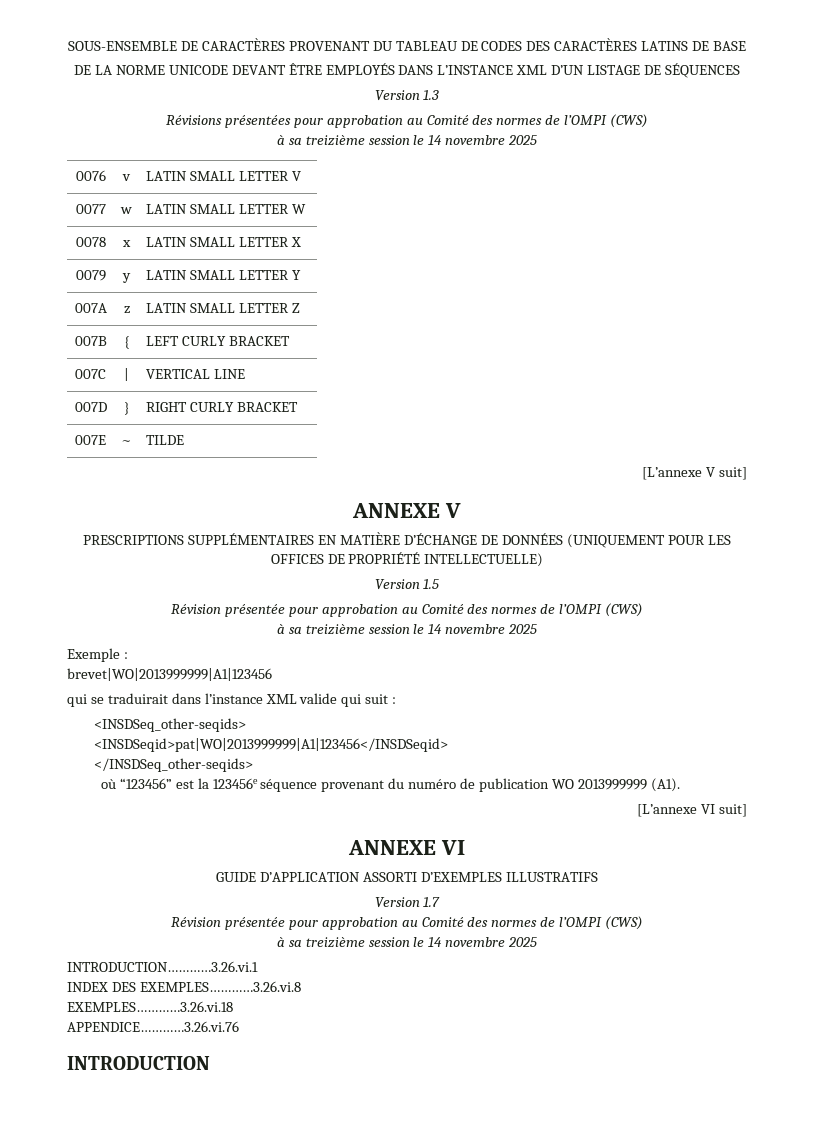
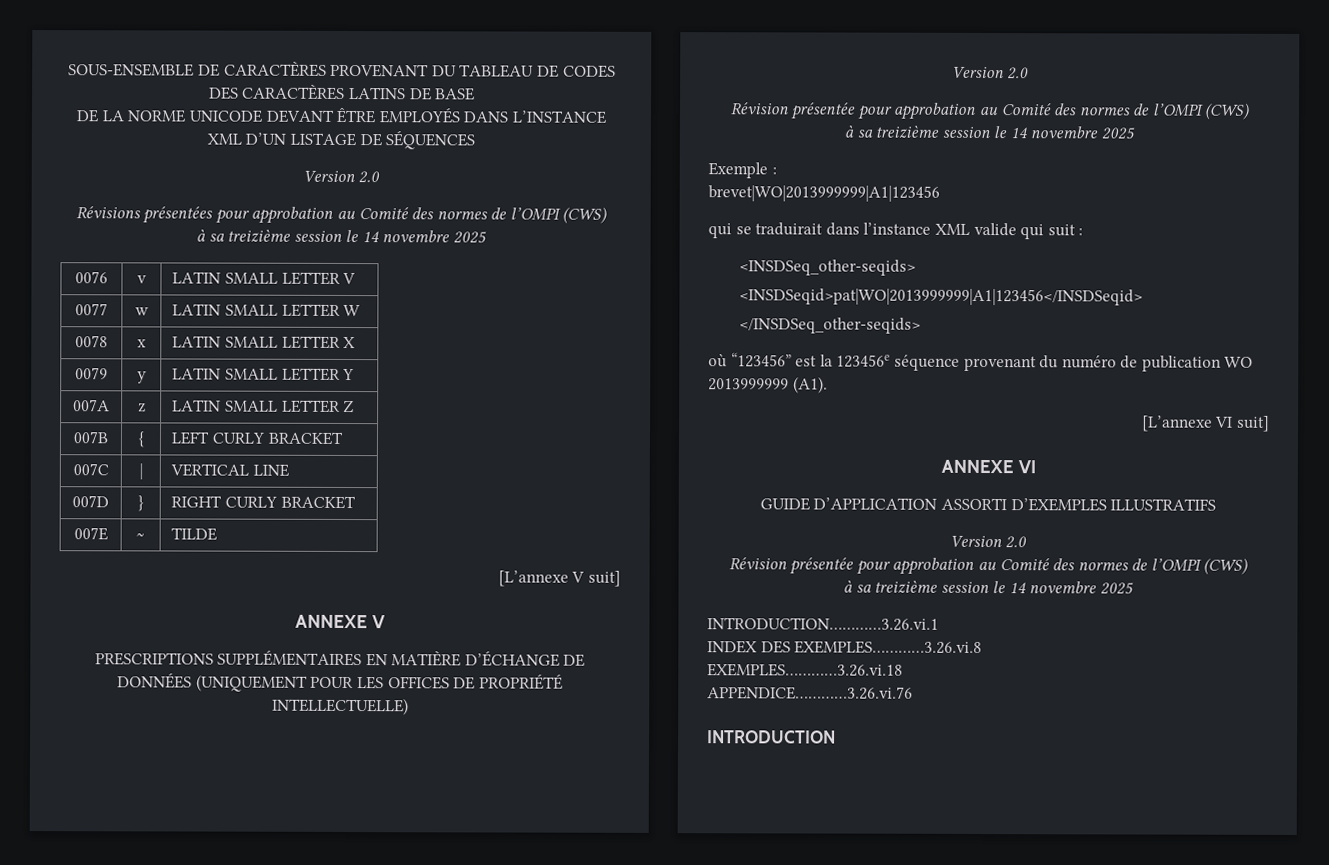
  DE LA NORME UNICODE DEVANT ÊTRE EMPLOYÉS DANS L’INSTANCE XML D’UN LISTAGE DE SÉQUENCES
- Version 1.3
+ Version 2.0
  PRESCRIPTIONS SUPPLÉMENTAIRES EN MATIÈRE D’ÉCHANGE DE DONNÉES (UNIQUEMENT POUR LES OFFICES DE PROPRIÉTÉ INTELLECTUELLE)
- Version 1.5
+ Version 2.0
  GUIDE D’APPLICATION ASSORTI D’EXEMPLES ILLUSTRATIFS
- Version 1.7
+ Version 2.0

